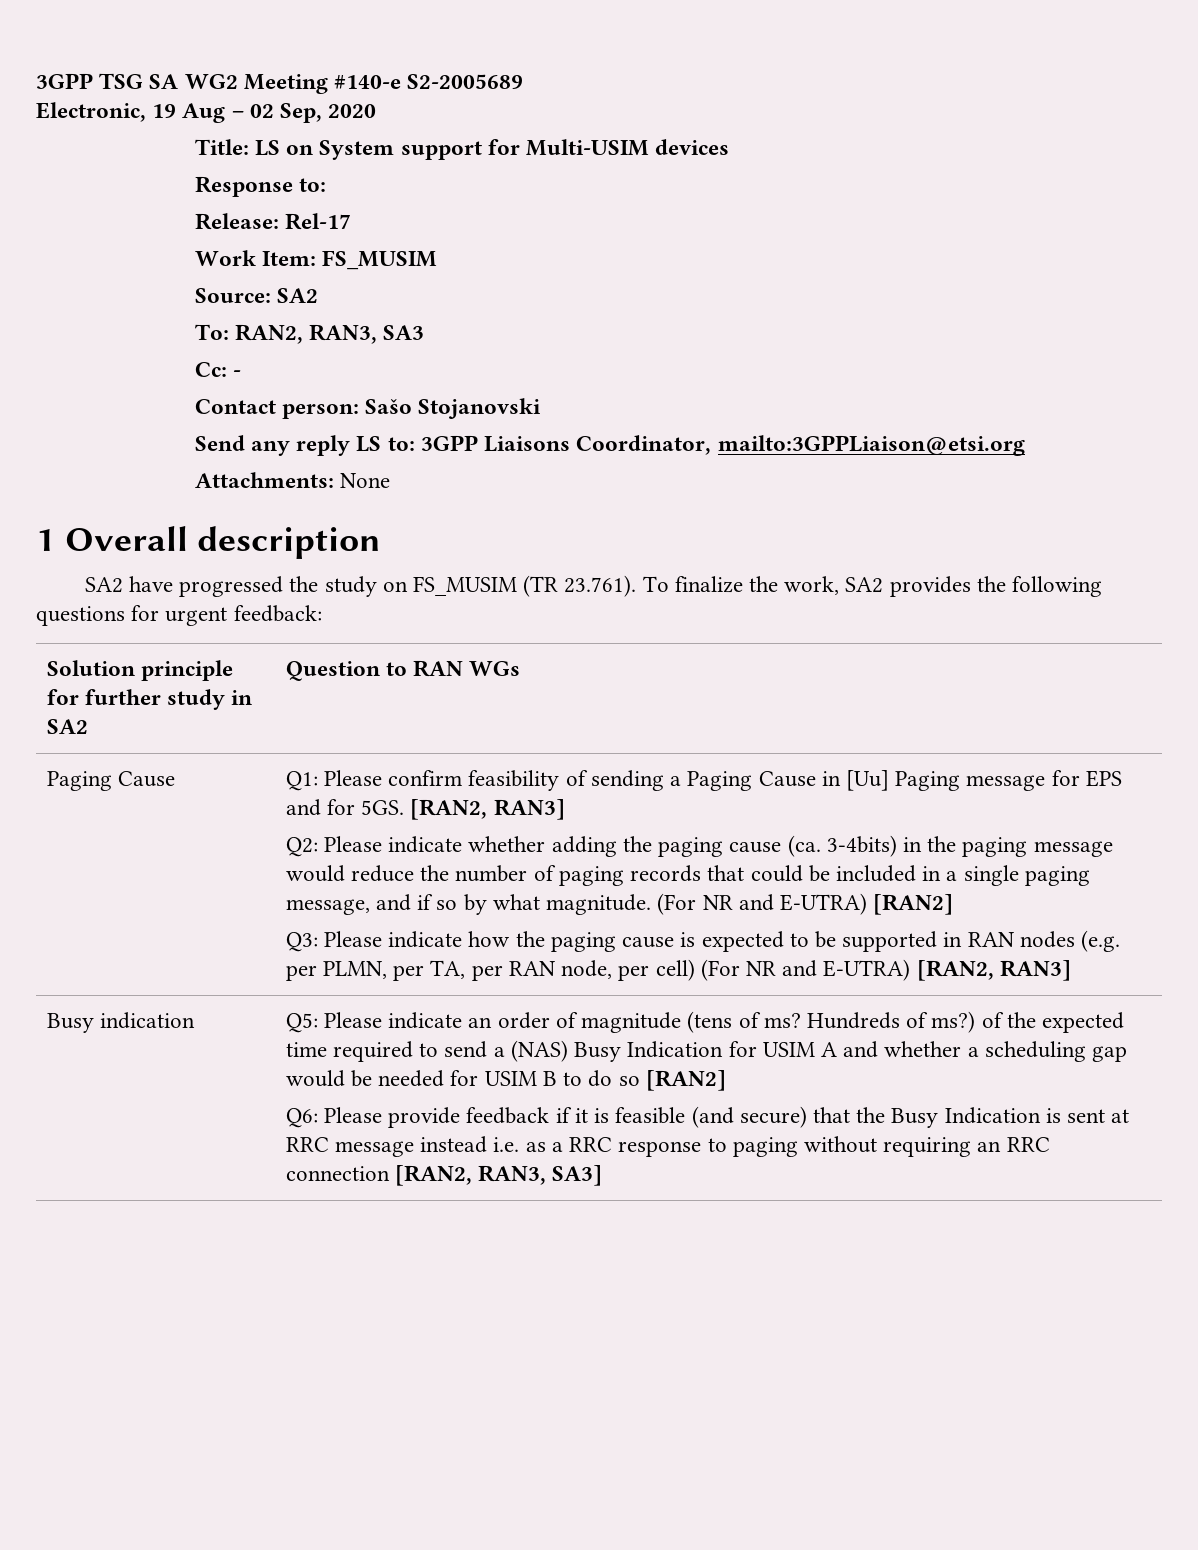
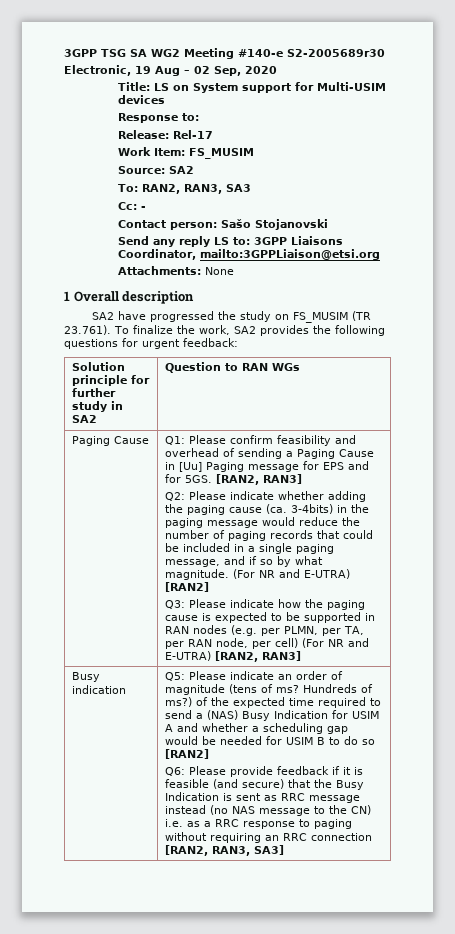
- 3GPP TSG SA WG2 Meeting #140-e S2-2005689
+ 3GPP TSG SA WG2 Meeting #140-e S2-2005689r30
- Q1: Please confirm feasibility of sending a Paging Cause in [Uu] Paging message for EPS and for 5GS.
+ Q1: Please confirm feasibility and overhead of sending a Paging Cause in [Uu] Paging message for EPS and for 5GS.
- Q6: Please provide feedback if it is feasible (and secure) that the Busy Indication is sent at RRC message instead i.e. as a RRC response to paging without requiring an RRC connection [RAN2, RAN3, SA3]
+ Q6: Please provide feedback if it is feasible (and secure) that the Busy Indication is sent as RRC message instead (no NAS message to the CN) i.e. as a RRC response to paging without requiring an RRC connection [RAN2, RAN3, SA3]

